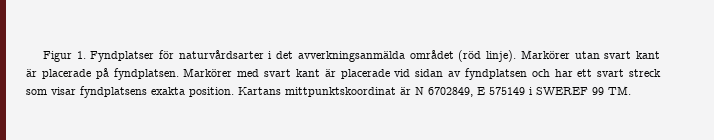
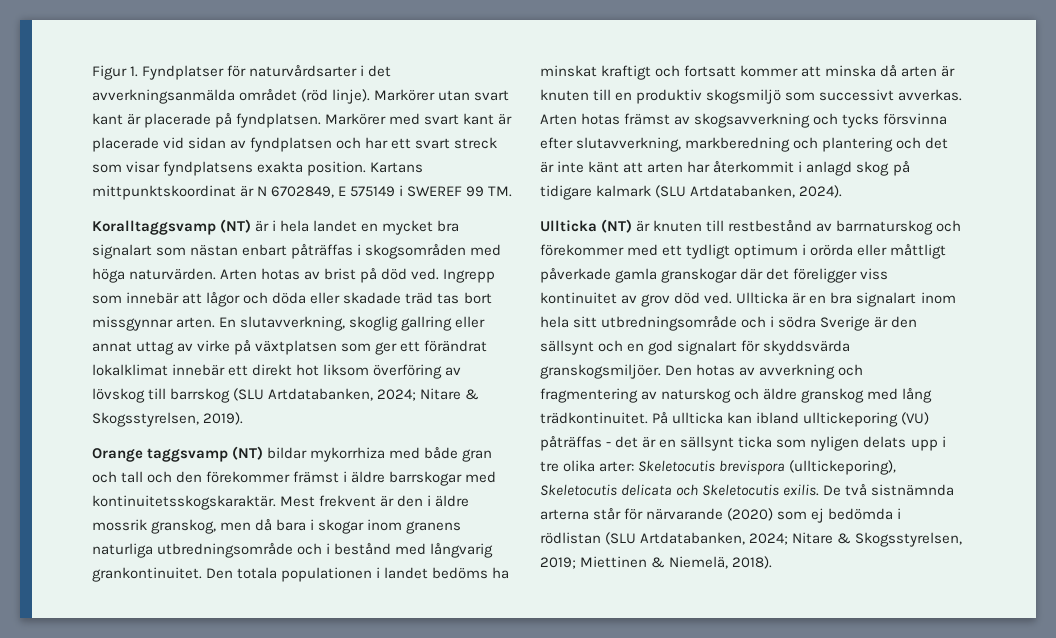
+ Koralltaggsvamp (NT) är i hela landet en mycket bra signalart som nästan enbart påträffas i skogsområden med höga naturvärden. Arten hotas av brist på död ved. Ingrepp som innebär att lågor och döda eller skadade träd tas bort missgynnar arten. En slutavverkning, skoglig gallring eller annat uttag av virke på växtplatsen som ger ett förändrat lokalklimat innebär ett direkt hot liksom överföring av lövskog till barrskog (SLU Artdatabanken, 2024; Nitare & Skogsstyrelsen, 2019).
+ Orange taggsvamp (NT) bildar mykorrhiza med både gran och tall och den förekommer främst i äldre barrskogar med kontinuitetsskogskaraktär. Mest frekvent är den i äldre mossrik granskog, men då bara i skogar inom granens naturliga utbredningsområde och i bestånd med långvarig grankontinuitet. Den totala populationen i landet bedöms ha minskat kraftigt och fortsatt kommer att minska då arten är knuten till en produktiv skogsmiljö som successivt avverkas. Arten hotas främst av skogsavverkning och tycks försvinna efter slutavverkning, markberedning och plantering och det är inte känt att arten har återkommit i anlagd skog på tidigare kalmark (SLU Artdatabanken, 2024).
+ Ullticka (NT) är knuten till restbestånd av barrnaturskog och förekommer med ett tydligt optimum i orörda eller måttligt påverkade gamla granskogar där det föreligger viss kontinuitet av grov död ved. Ullticka är en bra signalart inom hela sitt utbredningsområde och i södra Sverige är den sällsynt och en god signalart för skyddsvärda granskogsmiljöer. Den hotas av avverkning och fragmentering av naturskog och äldre granskog med lång trädkontinuitet. På ullticka kan ibland ulltickeporing (VU) påträffas - det är en sällsynt ticka som nyligen delats upp i tre olika arter: Skeletocutis brevispora (ulltickeporing), Skeletocutis delicata och Skeletocutis exilis. De två sistnämnda arterna står för närvarande (2020) som ej bedömda i rödlistan (SLU Artdatabanken, 2024; Nitare & Skogsstyrelsen, 2019; Miettinen & Niemelä, 2018).

